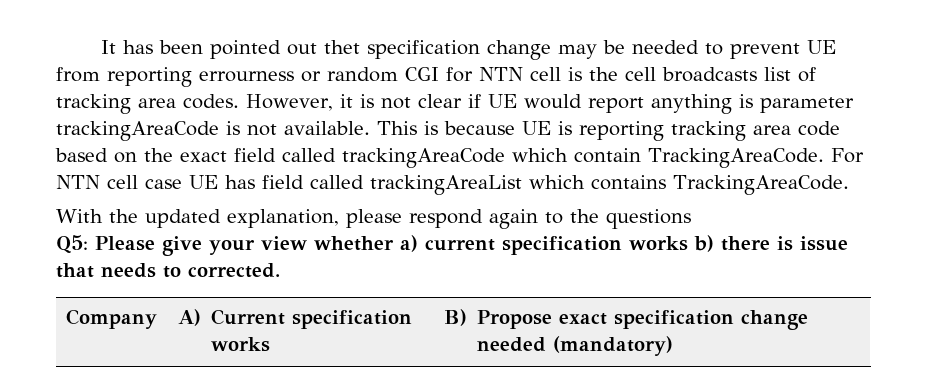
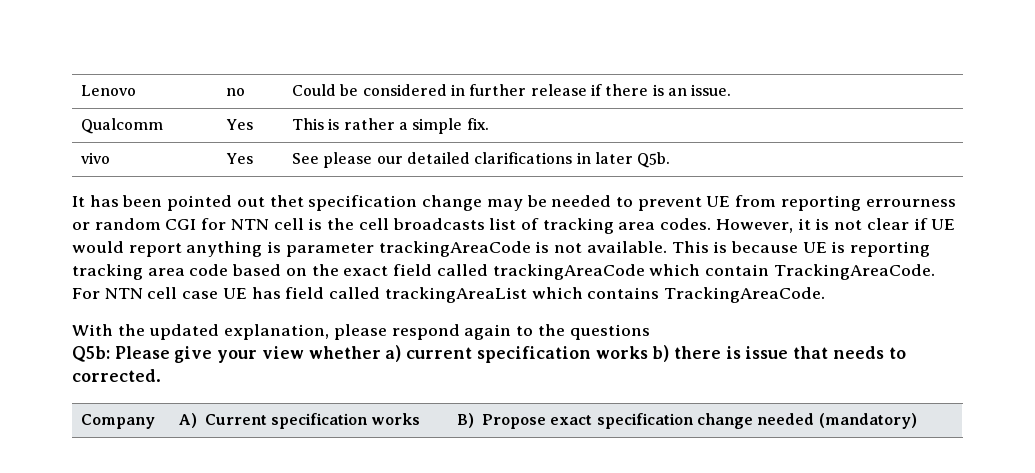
+ Lenovo | no | Could be considered in further release if there is an issue.
+ Qualcomm | Yes | This is rather a simple fix.
+ vivo | Yes | See please our detailed clarifications in later Q5b.
- Q5: Please give your view whether a) current specification works b) there is issue that needs to corrected.
+ Q5b: Please give your view whether a) current specification works b) there is issue that needs to corrected.

